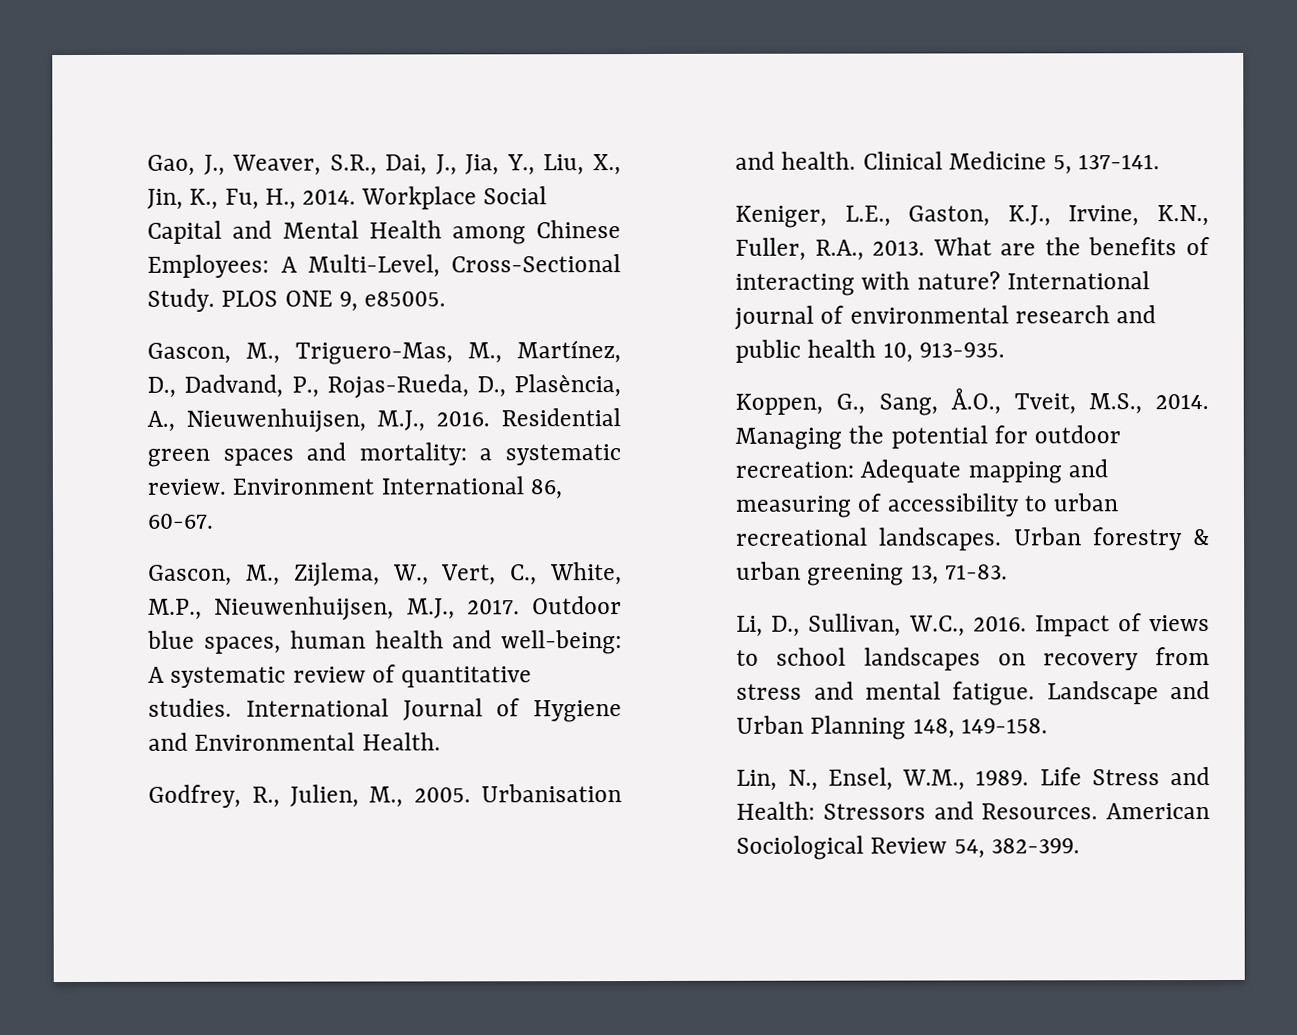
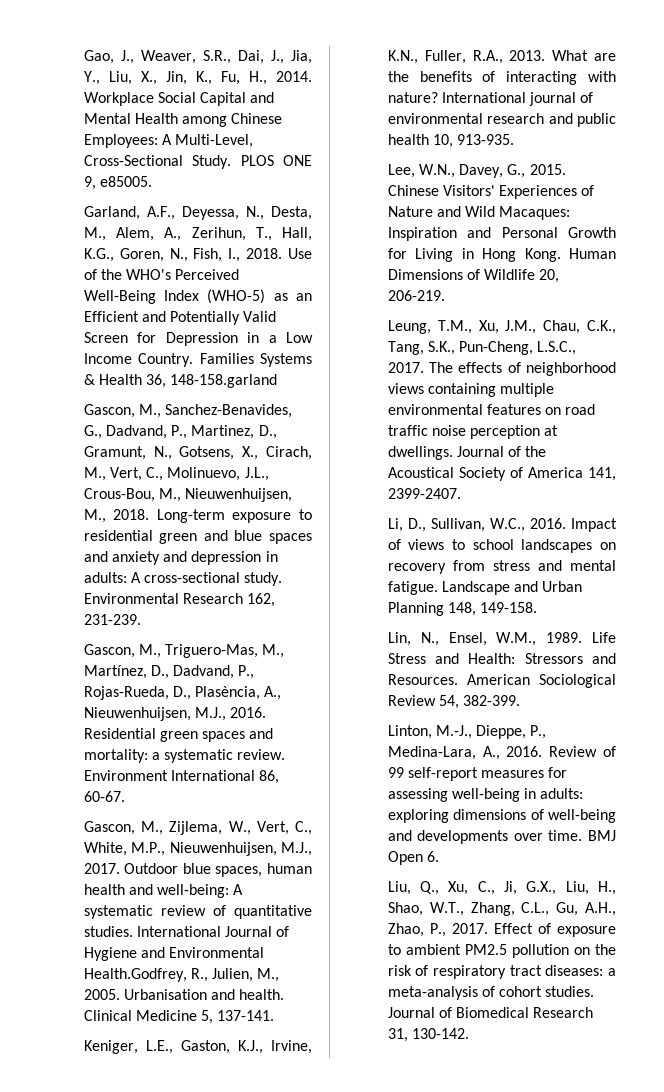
+ Garland, A.F., Deyessa, N., Desta, M., Alem, A., Zerihun, T., Hall, K.G., Goren, N., Fish, I., 2018. Use of the WHO's Perceived Well-Being Index (WHO-5) as an Efficient and Potentially Valid Screen for Depression in a Low Income Country. Families Systems & Health 36, 148-158.garland
+ Gascon, M., Sanchez-Benavides, G., Dadvand, P., Martinez, D., Gramunt, N., Gotsens, X., Cirach, M., Vert, C., Molinuevo, J.L., Crous-Bou, M., Nieuwenhuijsen, M., 2018. Long-term exposure to residential green and blue spaces and anxiety and depression in adults: A cross-sectional study. Environmental Research 162, 231-239.
- International Journal of Hygiene and Environmental Health.
- Godfrey, R., Julien, M., 2005.
+ International Journal of Hygiene and Environmental Health.Godfrey, R., Julien, M., 2005.
- Koppen, G., Sang, Å.O., Tveit, M.S., 2014. Managing the potential for outdoor recreation: Adequate mapping and measuring of accessibility to urban recreational landscapes. Urban forestry & urban greening 13, 71-83.
+ Lee, W.N., Davey, G., 2015. Chinese Visitors' Experiences of Nature and Wild Macaques: Inspiration and Personal Growth for Living in Hong Kong. Human Dimensions of Wildlife 20, 206-219.
+ Leung, T.M., Xu, J.M., Chau, C.K., Tang, S.K., Pun-Cheng, L.S.C., 2017. The effects of neighborhood views containing multiple environmental features on road traffic noise perception at dwellings. Journal of the Acoustical Society of America 141, 2399-2407.
+ Linton, M.-J., Dieppe, P., Medina-Lara, A., 2016. Review of 99 self-report measures for assessing well-being in adults: exploring dimensions of well-being and developments over time. BMJ Open 6.
+ Liu, Q., Xu, C., Ji, G.X., Liu, H., Shao, W.T., Zhang, C.L., Gu, A.H., Zhao, P., 2017. Effect of exposure to ambient PM2.5 pollution on the risk of respiratory tract diseases: a meta-analysis of cohort studies. Journal of Biomedical Research 31, 130-142.

